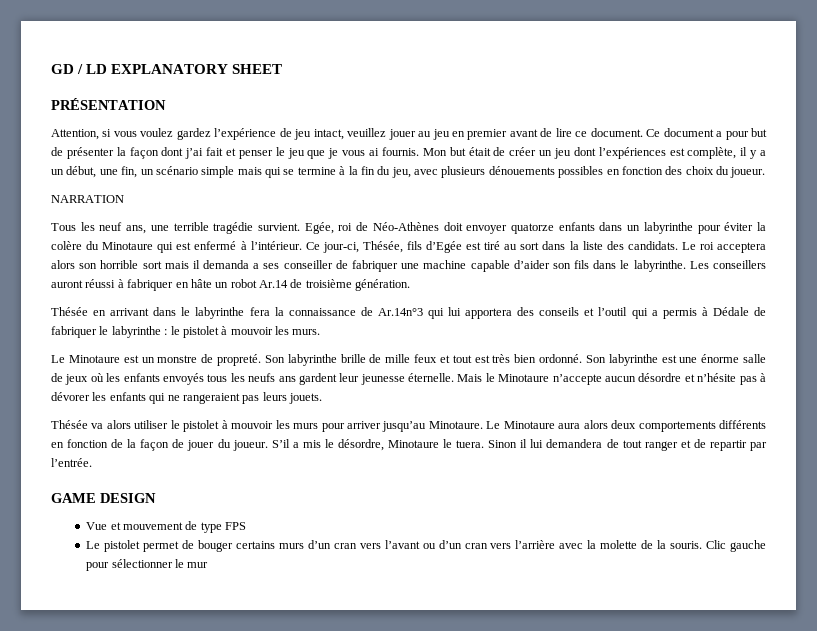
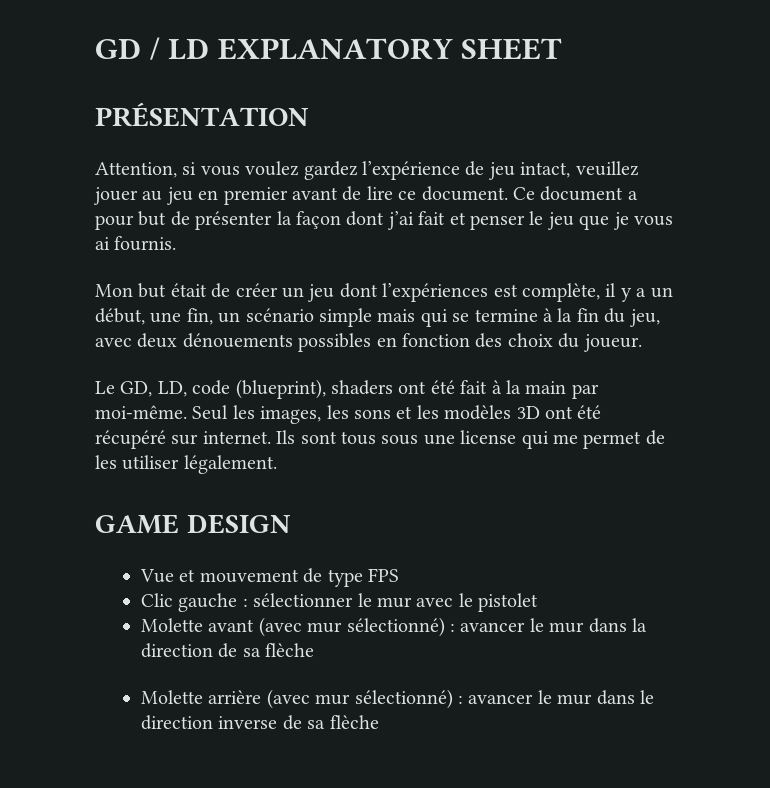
- Ce document a pour but de présenter la façon dont j’ai fait et penser le jeu que je vous ai fournis. Mon but était de créer un jeu dont l’expériences est complète, il y a un début, une fin, un scénario simple mais qui se termine à la fin du jeu, avec plusieurs dénouements possibles en fonction des choix du joueur.
+ Ce document a pour but de présenter la façon dont j’ai fait et penser le jeu que je vous ai fournis.
+ Mon but était de créer un jeu dont l’expériences est complète, il y a un début, une fin, un scénario simple mais qui se termine à la fin du jeu, avec deux dénouements possibles en fonction des choix du joueur.
- NARRATION
- Tous les neuf ans, une terrible tragédie survient. Egée, roi de Néo-Athènes doit envoyer quatorze enfants dans un labyrinthe pour éviter la colère du Minotaure qui est enfermé à l’intérieur. Ce jour-ci, Thésée, fils d’Egée est tiré au sort dans la liste des candidats. Le roi acceptera alors son horrible sort mais il demanda a ses conseiller de fabriquer une machine capable d’aider son fils dans le labyrinthe. Les conseillers auront réussi à fabriquer en hâte un robot Ar.14 de troisième génération.
- Thésée en arrivant dans le labyrinthe fera la connaissance de Ar.14n°3 qui lui apportera des conseils et l’outil qui a permis à Dédale de fabriquer le labyrinthe : le pistolet à mouvoir les murs.
- Le Minotaure est un monstre de propreté. Son labyrinthe brille de mille feux et tout est très bien ordonné. Son labyrinthe est une énorme salle de jeux où les enfants envoyés tous les neufs ans gardent leur jeunesse éternelle. Mais le Minotaure n’accepte aucun désordre et n’hésite pas à dévorer les enfants qui ne rangeraient pas leurs jouets.
- Thésée va alors utiliser le pistolet à mouvoir les murs pour arriver jusqu’au Minotaure. Le Minotaure aura alors deux comportements différents en fonction de la façon de jouer du joueur. S’il a mis le désordre, Minotaure le tuera. Sinon il lui demandera de tout ranger et de repartir par l’entrée.
+ Le GD, LD, code (blueprint), shaders ont été fait à la main par moi-même. Seul les images, les sons et les modèles 3D ont été récupéré sur internet. Ils sont tous sous une license qui me permet de les utiliser légalement.
- Le pistolet permet de bouger certains murs d’un cran vers l’avant ou d’un cran vers l’arrière avec la molette de la souris. Clic gauche pour sélectionner le mur
+ Clic gauche : sélectionner le mur avec le pistolet
+ Molette avant (avec mur sélectionné) : avancer le mur dans la direction de sa flèche
+ Molette arrière (avec mur sélectionné) : avancer le mur dans le direction inverse de sa flèche

